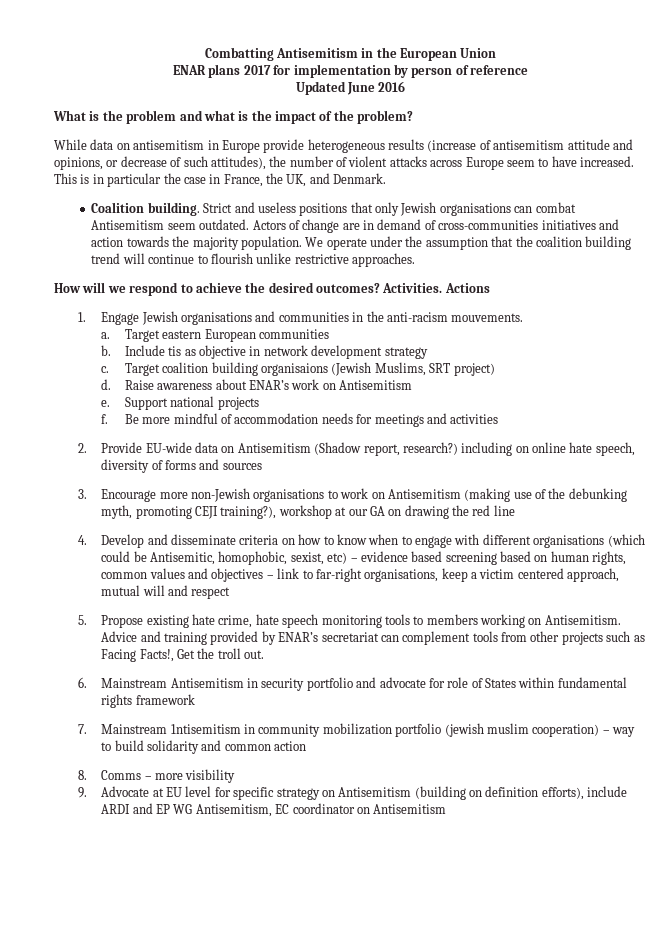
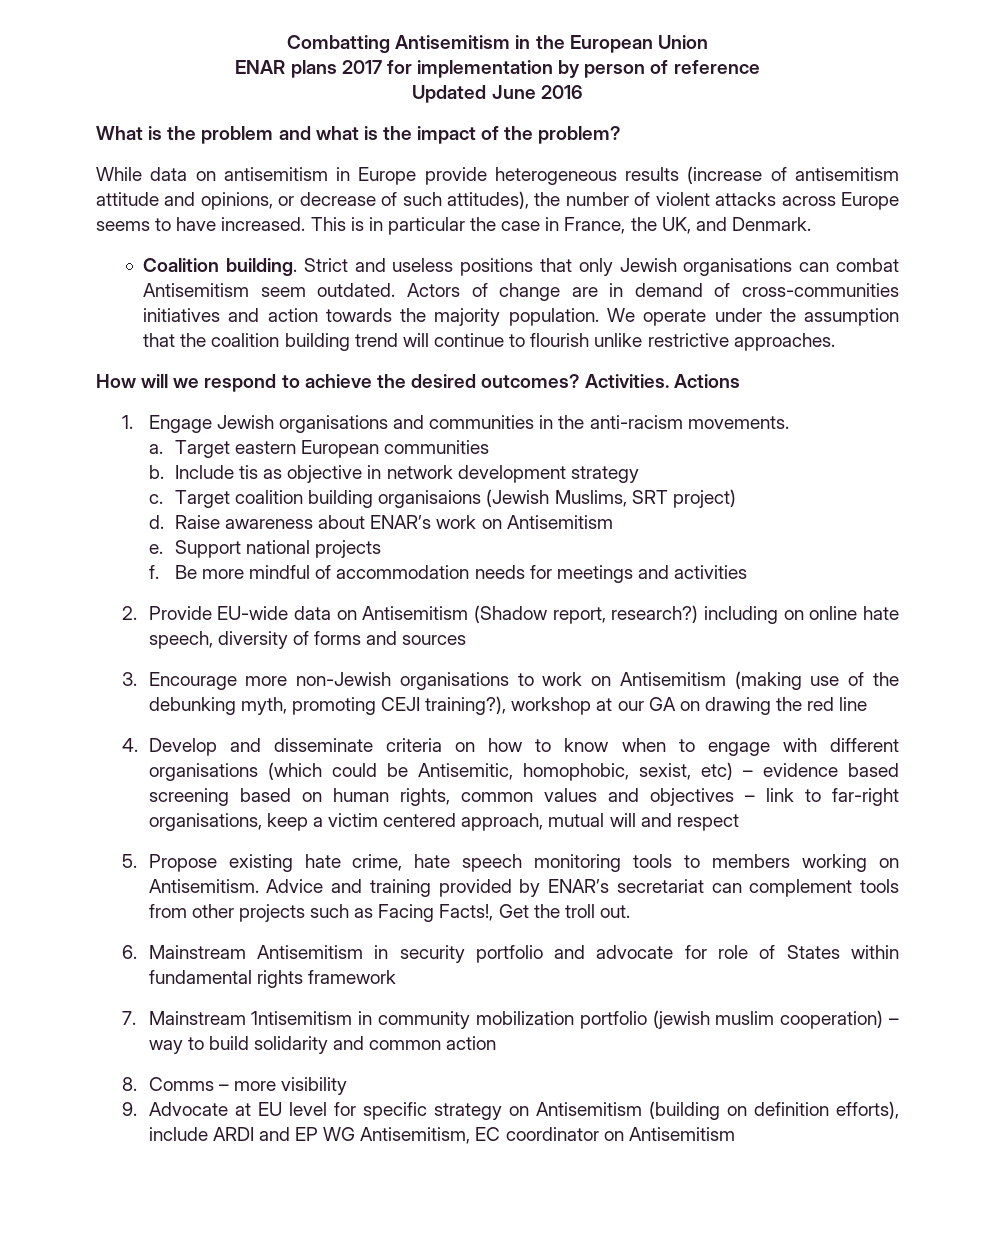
- While data on antisemitism in Europe provide heterogeneous results (increase of antisemitism attitude and opinions, or decrease of such attitudes), the number of violent attacks across Europe seem to have increased.
+ While data on antisemitism in Europe provide heterogeneous results (increase of antisemitism attitude and opinions, or decrease of such attitudes), the number of violent attacks across Europe seems to have increased.
- 1. Engage Jewish organisations and communities in the anti-racism mouvements.
+ 1. Engage Jewish organisations and communities in the anti-racism movements.

